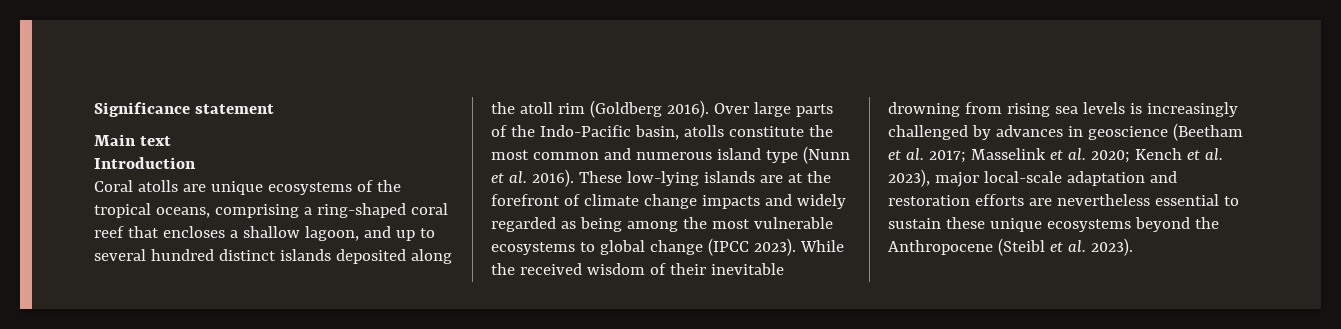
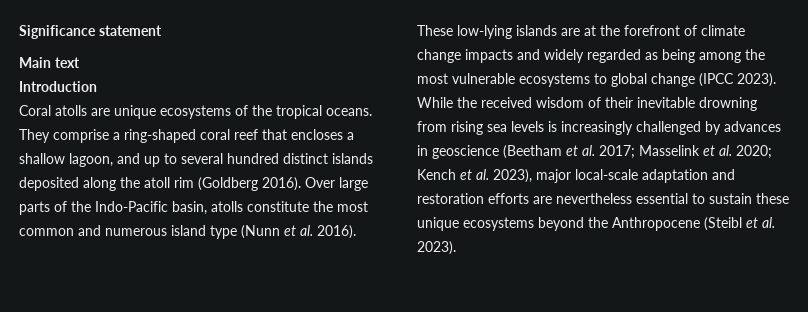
- Coral atolls are unique ecosystems of the tropical oceans, comprising a ring-shaped coral reef that encloses a shallow lagoon, and up to several hundred distinct islands deposited along the atoll rim (Goldberg 2016).
+ Coral atolls are unique ecosystems of the tropical oceans. They comprise a ring-shaped coral reef that encloses a shallow lagoon, and up to several hundred distinct islands deposited along the atoll rim (Goldberg 2016).

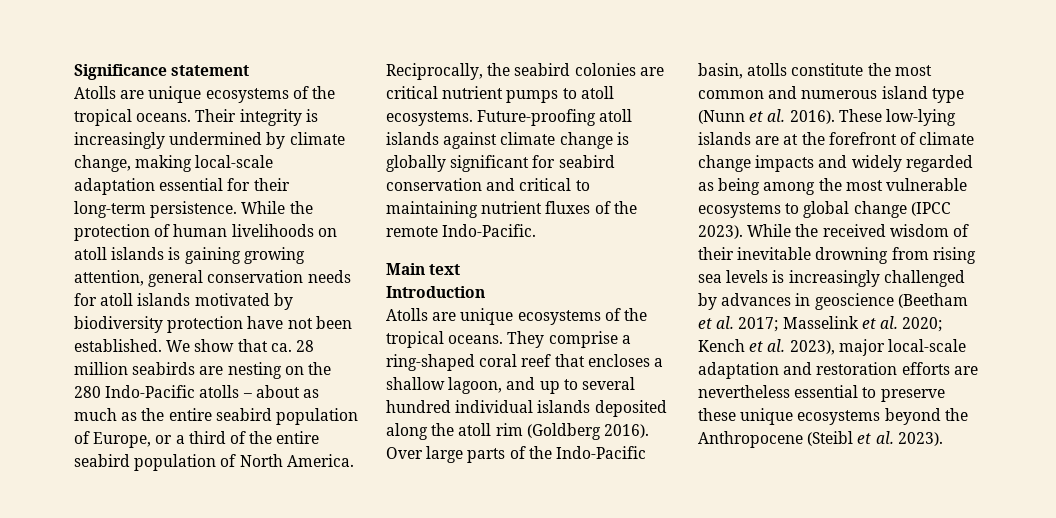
+ Atolls are unique ecosystems of the tropical oceans. Their integrity is increasingly undermined by climate change, making local-scale adaptation essential for their long-term persistence. While the protection of human livelihoods on atoll islands is gaining growing attention, general conservation needs for atoll islands motivated by biodiversity protection have not been established. We show that ca. 28 million seabirds are nesting on the 280 Indo-Pacific atolls – about as much as the entire seabird population of Europe, or a third of the entire seabird population of North America. Reciprocally, the seabird colonies are critical nutrient pumps to atoll ecosystems. Future-proofing atoll islands against climate change is globally significant for seabird conservation and critical to maintaining nutrient fluxes of the remote Indo-Pacific.
  Introduction
- Coral atolls are unique ecosystems of the tropical oceans.
+ Atolls are unique ecosystems of the tropical oceans.
- They comprise a ring-shaped coral reef that encloses a shallow lagoon, and up to several hundred distinct islands deposited along the atoll rim (Goldberg 2016).
+ They comprise a ring-shaped coral reef that encloses a shallow lagoon, and up to several hundred individual islands deposited along the atoll rim (Goldberg 2016).
- While the received wisdom of their inevitable drowning from rising sea levels is increasingly challenged by advances in geoscience (Beetham et al. 2017; Masselink et al. 2020; Kench et al. 2023), major local-scale adaptation and restoration efforts are nevertheless essential to sustain these unique ecosystems beyond the Anthropocene (Steibl et al. 2023).
+ While the received wisdom of their inevitable drowning from rising sea levels is increasingly challenged by advances in geoscience (Beetham et al. 2017; Masselink et al. 2020; Kench et al. 2023), major local-scale adaptation and restoration efforts are nevertheless essential to preserve these unique ecosystems beyond the Anthropocene (Steibl et al. 2023).

